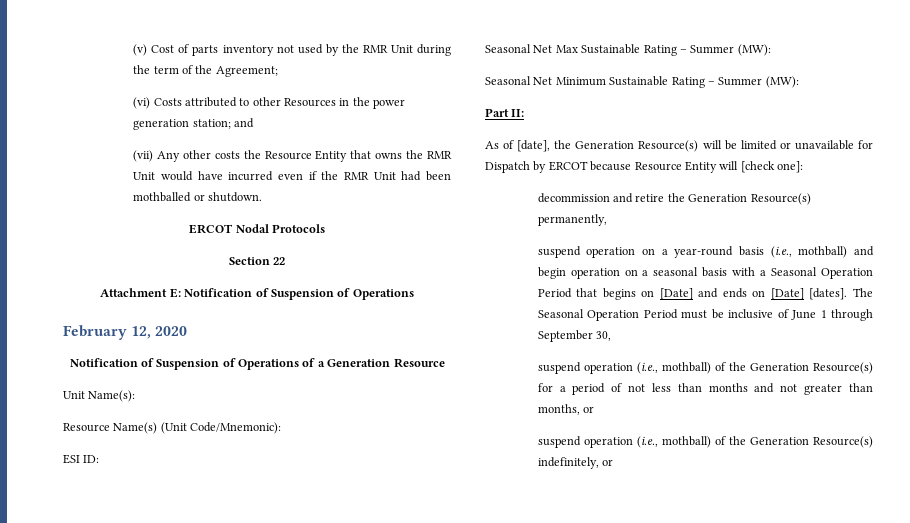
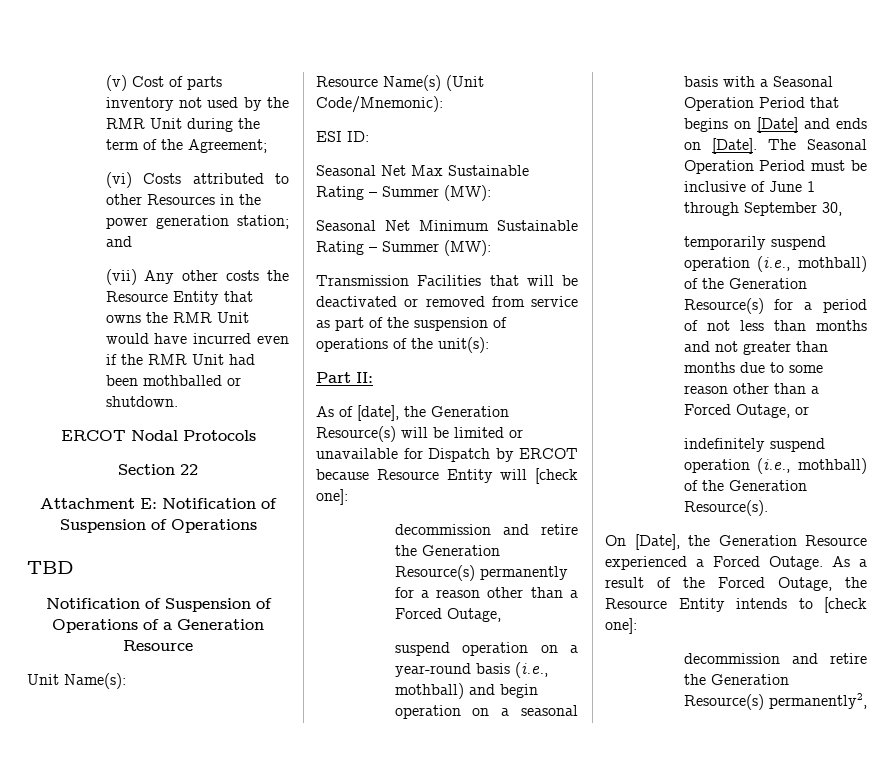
- February 12, 2020
+ TBD
+ Transmission Facilities that will be deactivated or removed from service as part of the suspension of operations of the unit(s):
- decommission and retire the Generation Resource(s) permanently,
+ decommission and retire the Generation Resource(s) permanently for a reason other than a Forced Outage,
- suspend operation on a year-round basis (i.e., mothball) and begin operation on a seasonal basis with a Seasonal Operation Period that begins on [Date] and ends on [Date] [dates].
+ suspend operation on a year-round basis (i.e., mothball) and begin operation on a seasonal basis with a Seasonal Operation Period that begins on [Date] and ends on [Date].
- suspend operation (i.e., mothball) of the Generation Resource(s) for a period of not less than months and not greater than months, or
+ temporarily suspend operation (i.e., mothball) of the Generation Resource(s) for a period of not less than months and not greater than months due to some reason other than a Forced Outage, or
- suspend operation (i.e., mothball) of the Generation Resource(s) indefinitely, or
+ indefinitely suspend operation (i.e., mothball) of the Generation Resource(s).
+ On [Date], the Generation Resource experienced a Forced Outage. As a result of the Forced Outage, the Resource Entity intends to [check one]:
+ decommission and retire the Generation Resource(s) permanently2,

